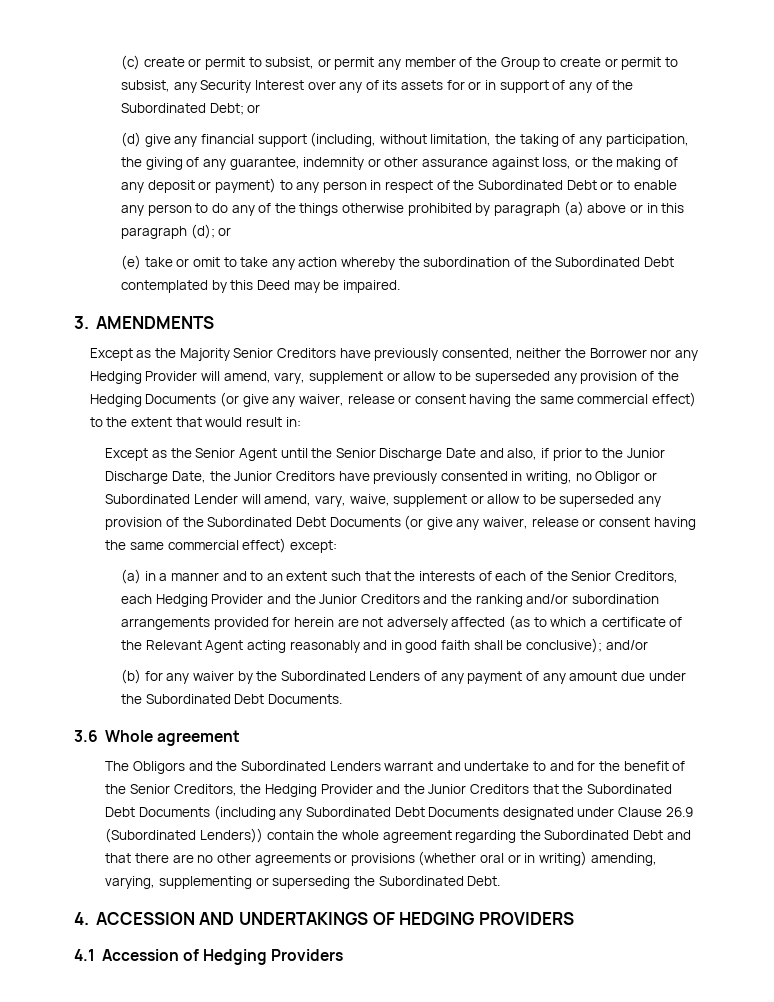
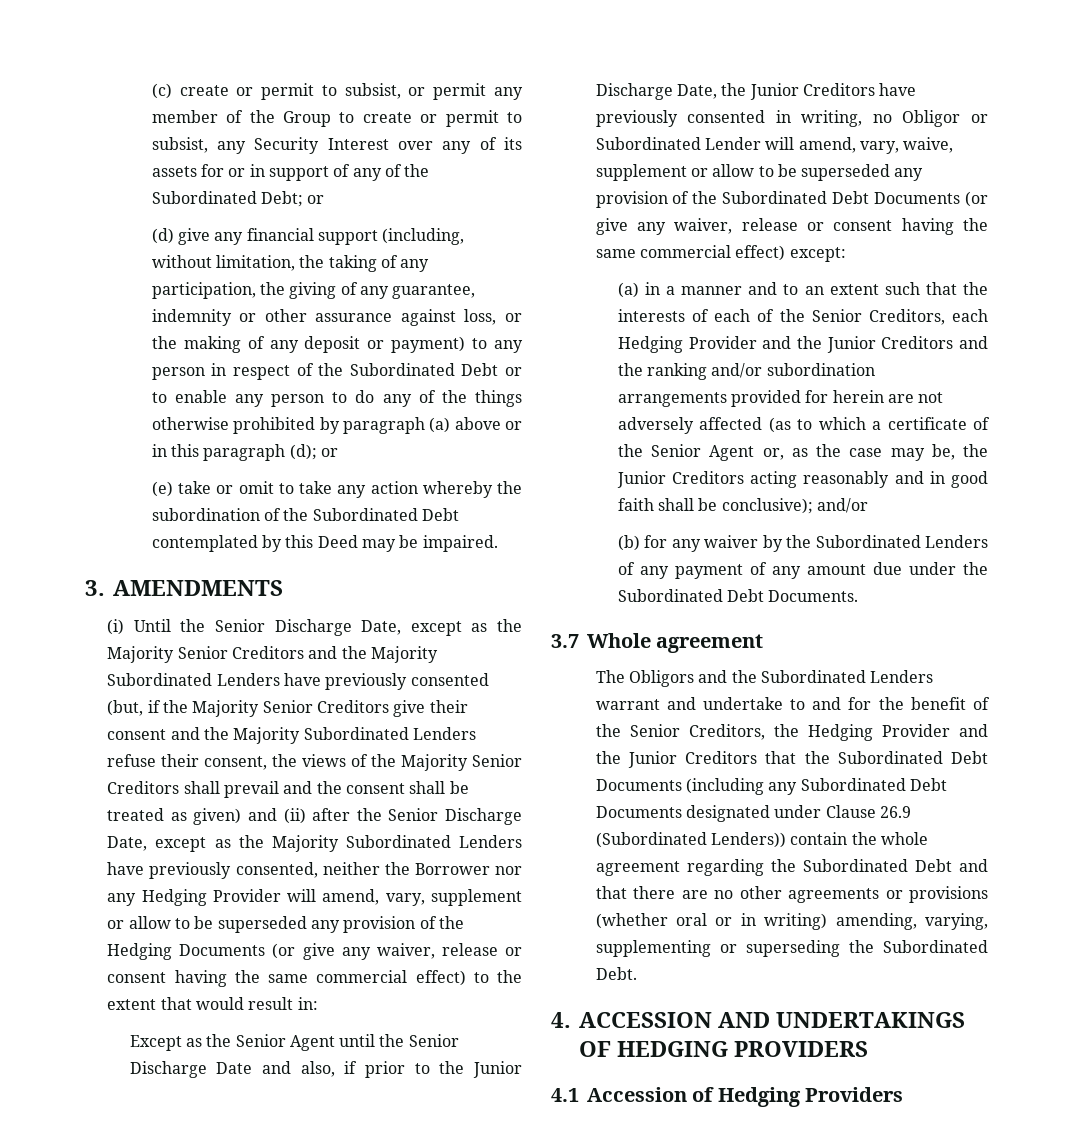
- Except as the Majority Senior Creditors have previously consented, neither the Borrower nor any Hedging Provider will amend, vary, supplement or allow to be superseded any provision of the Hedging Documents (or give any waiver, release or consent having the same commercial effect) to the extent that would result in:
+ (i) Until the Senior Discharge Date, except as the Majority Senior Creditors and the Majority Subordinated Lenders have previously consented (but, if the Majority Senior Creditors give their consent and the Majority Subordinated Lenders refuse their consent, the views of the Majority Senior Creditors shall prevail and the consent shall be treated as given) and (ii) after the Senior Discharge Date, except as the Majority Subordinated Lenders have previously consented, neither the Borrower nor any Hedging Provider will amend, vary, supplement or allow to be superseded any provision of the Hedging Documents (or give any waiver, release or consent having the same commercial effect) to the extent that would result in:
- (a) in a manner and to an extent such that the interests of each of the Senior Creditors, each Hedging Provider and the Junior Creditors and the ranking and/or subordination arrangements provided for herein are not adversely affected (as to which a certificate of the Relevant Agent acting reasonably and in good faith shall be conclusive); and/or
+ (a) in a manner and to an extent such that the interests of each of the Senior Creditors, each Hedging Provider and the Junior Creditors and the ranking and/or subordination arrangements provided for herein are not adversely affected (as to which a certificate of the Senior Agent or, as the case may be, the Junior Creditors acting reasonably and in good faith shall be conclusive); and/or
- 3.6 Whole agreement
+ 3.7 Whole agreement

